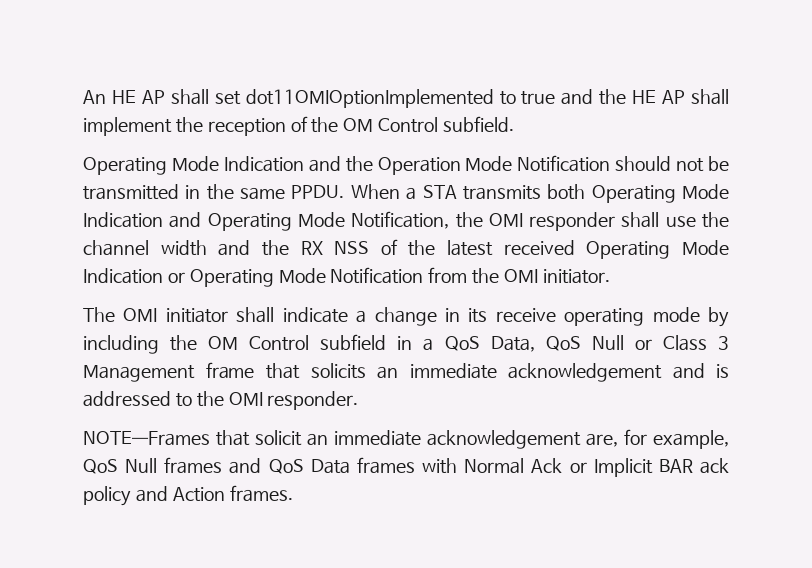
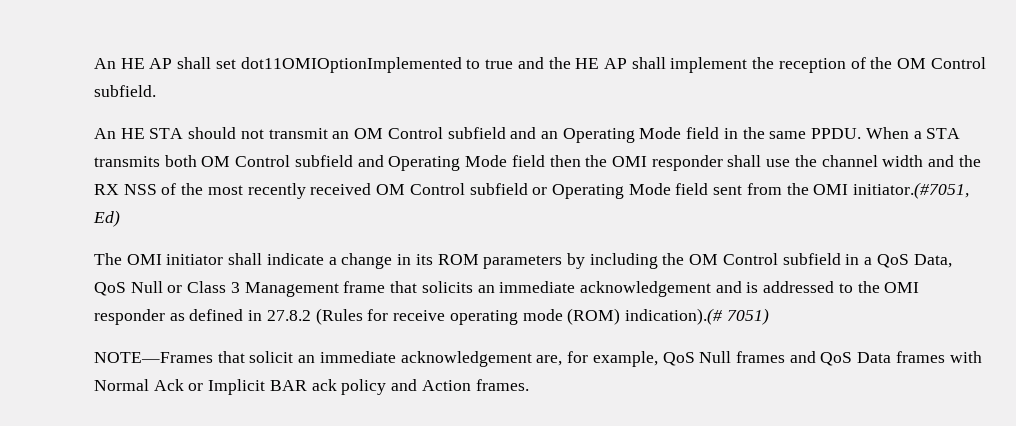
- Operating Mode Indication and the Operation Mode Notification should not be transmitted in the same PPDU.
+ An HE STA should not transmit an OM Control subfield and an Operating Mode field in the same PPDU.
- When a STA transmits both Operating Mode Indication and Operating Mode Notification, the OMI responder shall use the channel width and the RX NSS of the latest received Operating Mode Indication or Operating Mode Notification from the OMI initiator.
+ When a STA transmits both OM Control subfield and Operating Mode field then the OMI responder shall use the channel width and the RX NSS of the most recently received OM Control subfield or Operating Mode field sent from the OMI initiator.(#7051, Ed)
- The OMI initiator shall indicate a change in its receive operating mode by including the OM Control subfield in a QoS Data, QoS Null or Class 3 Management frame that solicits an immediate acknowledgement and is addressed to the OMI responder.
+ The OMI initiator shall indicate a change in its ROM parameters by including the OM Control subfield in a QoS Data, QoS Null or Class 3 Management frame that solicits an immediate acknowledgement and is addressed to the OMI responder as defined in 27.8.2 (Rules for receive operating mode (ROM) indication).(# 7051)

